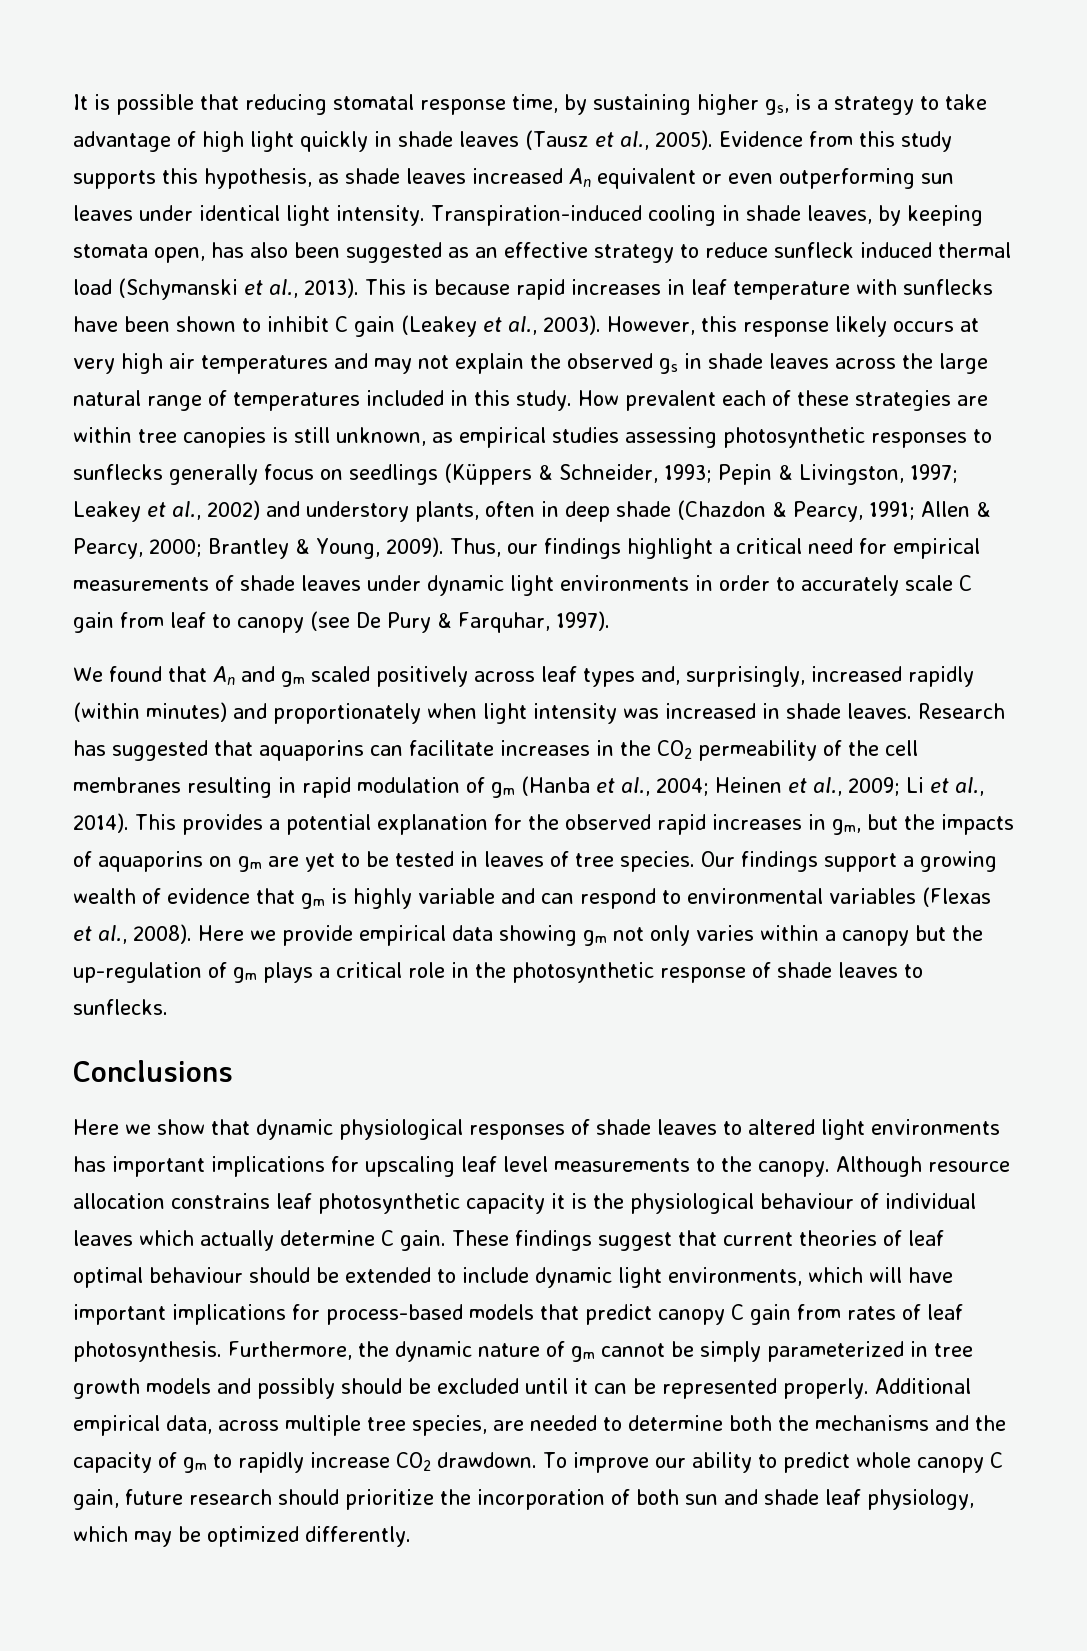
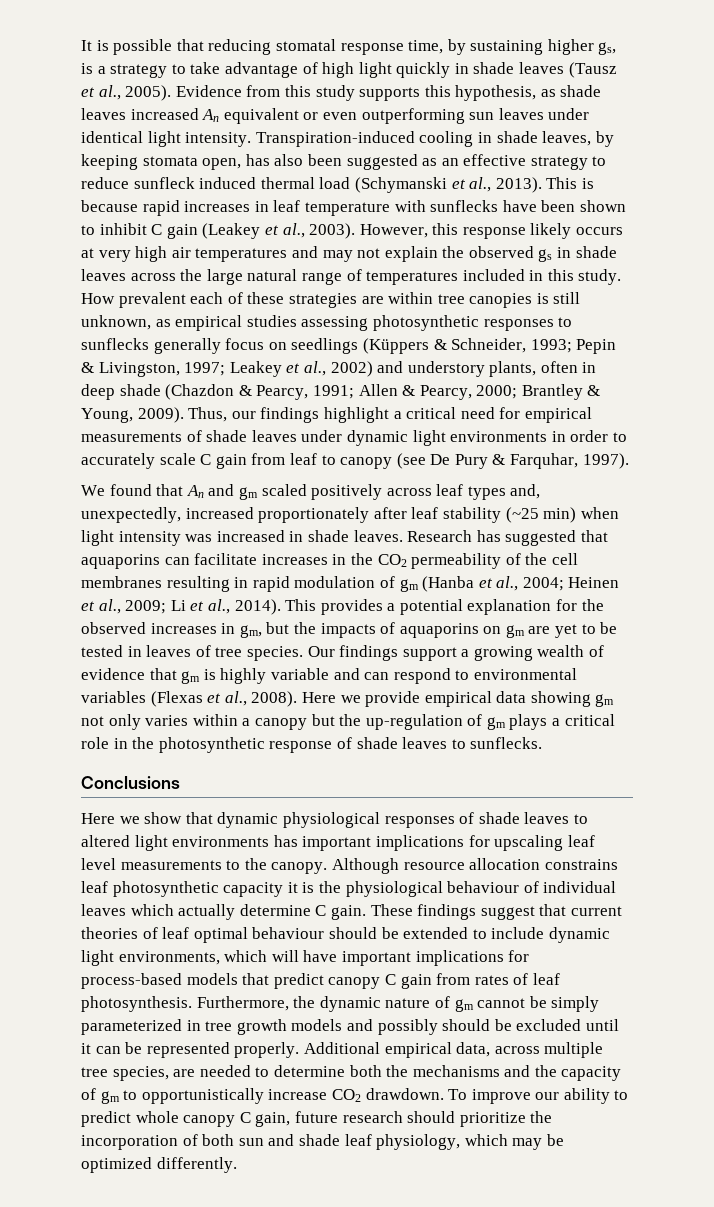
- We found that An and gm scaled positively across leaf types and, surprisingly, increased rapidly (within minutes) and proportionately when light intensity was increased in shade leaves.
+ We found that An and gm scaled positively across leaf types and, unexpectedly, increased proportionately after leaf stability (~25 min) when light intensity was increased in shade leaves.
- This provides a potential explanation for the observed rapid increases in gm, but the impacts of aquaporins on gm are yet to be tested in leaves of tree species.
+ This provides a potential explanation for the observed increases in gm, but the impacts of aquaporins on gm are yet to be tested in leaves of tree species.
- Additional empirical data, across multiple tree species, are needed to determine both the mechanisms and the capacity of gm to rapidly increase CO2 drawdown.
+ Additional empirical data, across multiple tree species, are needed to determine both the mechanisms and the capacity of gm to opportunistically increase CO2 drawdown.

